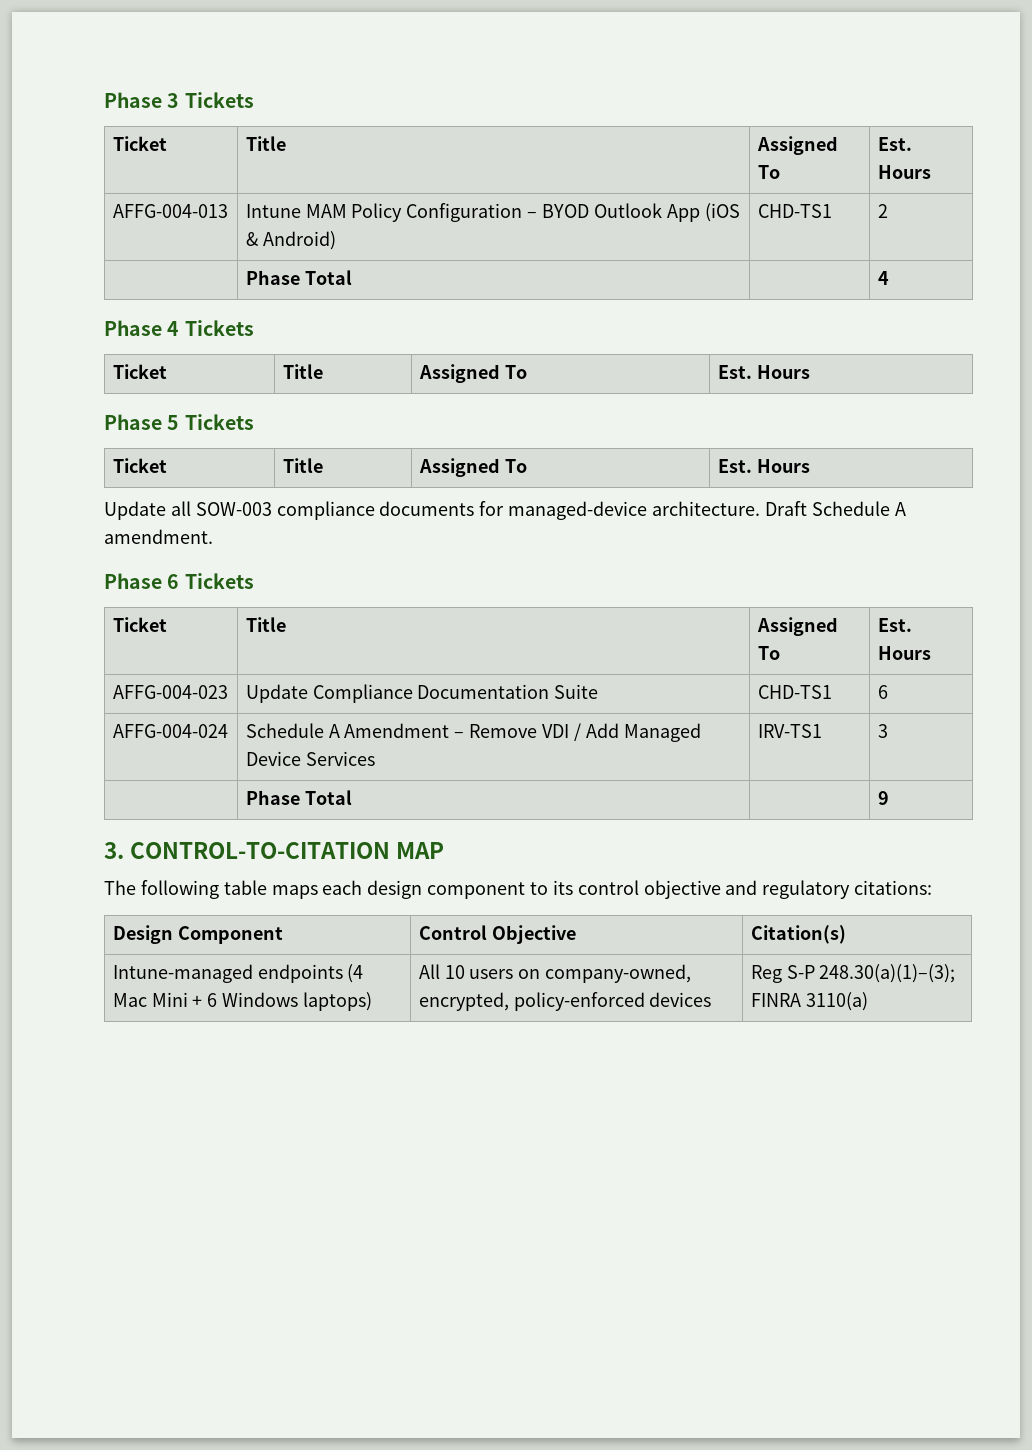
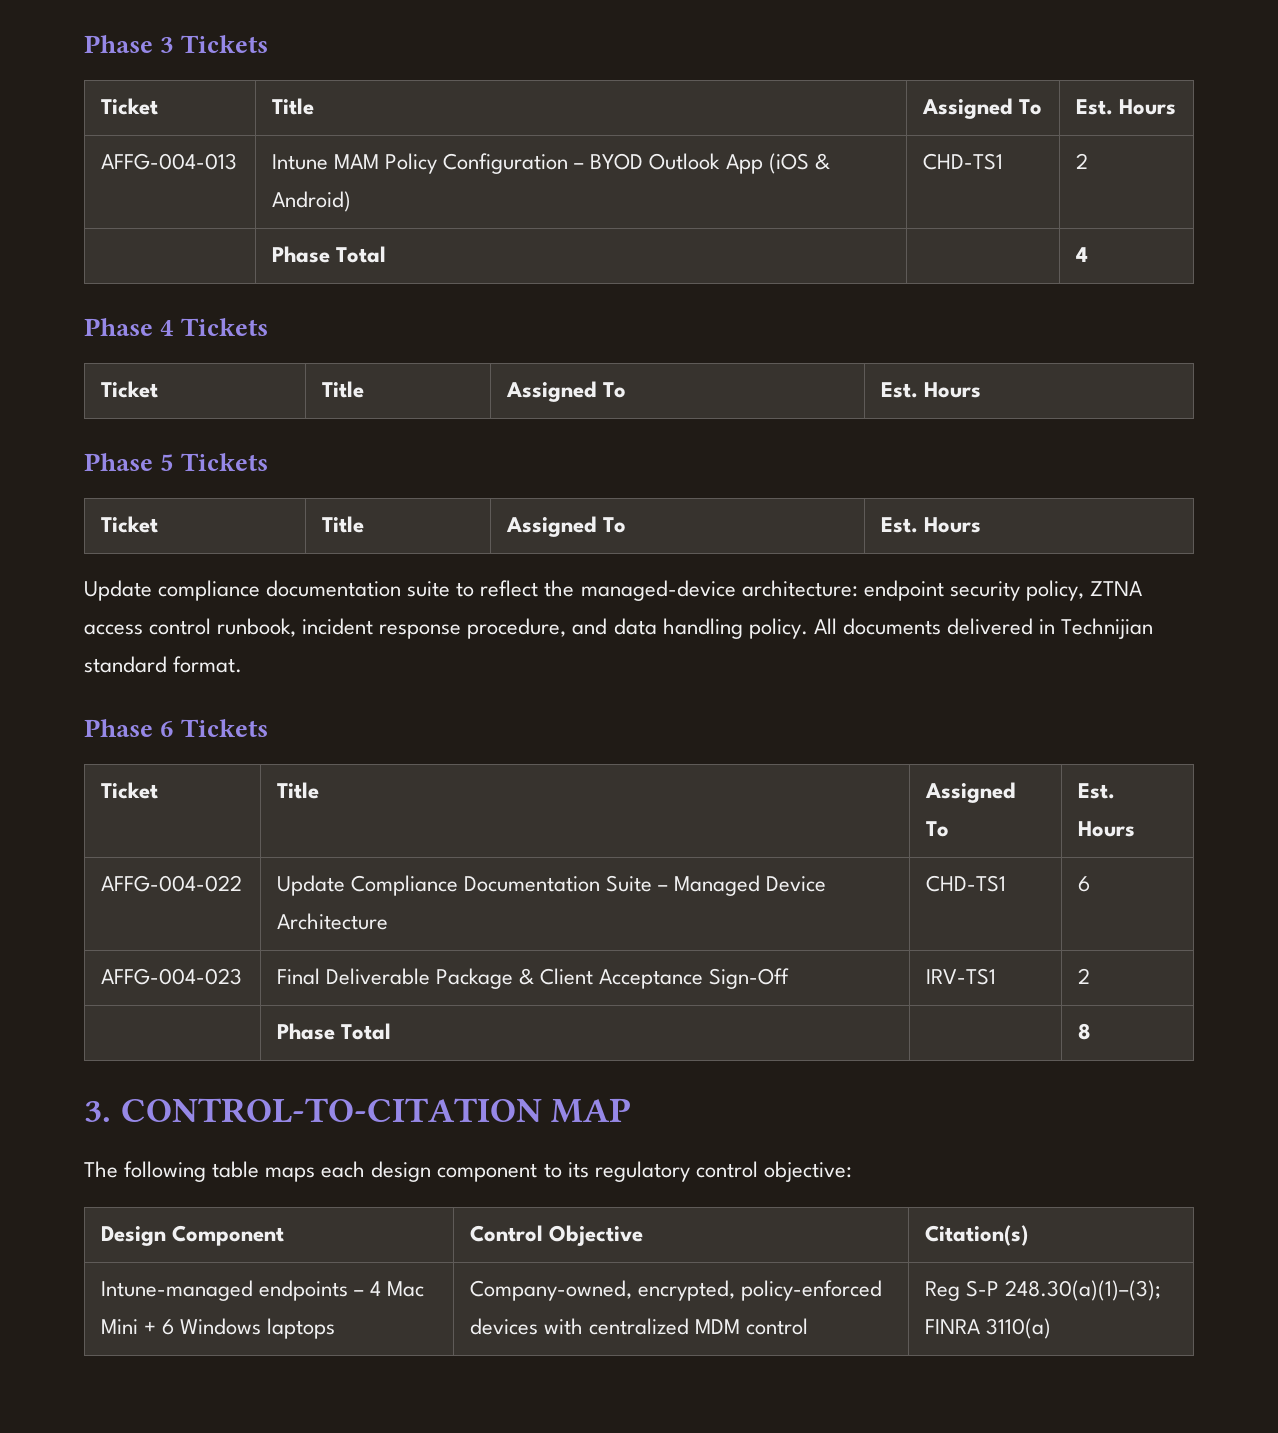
- Update all SOW-003 compliance documents for managed-device architecture. Draft Schedule A amendment.
+ Update compliance documentation suite to reflect the managed-device architecture: endpoint security policy, ZTNA access control runbook, incident response procedure, and data handling policy. All documents delivered in Technijian standard format.
- AFFG-004-023 | Update Compliance Documentation Suite | CHD-TS1 | 6
- AFFG-004-024 | Schedule A Amendment – Remove VDI / Add Managed Device Services | IRV-TS1 | 3
- | Phase Total | | 9
+ AFFG-004-022 | Update Compliance Documentation Suite – Managed Device Architecture | CHD-TS1 | 6
+ AFFG-004-023 | Final Deliverable Package & Client Acceptance Sign-Off | IRV-TS1 | 2
+ | Phase Total | | 8
- The following table maps each design component to its control objective and regulatory citations:
+ The following table maps each design component to its regulatory control objective:
- Intune-managed endpoints (4 Mac Mini + 6 Windows laptops) | All 10 users on company-owned, encrypted, policy-enforced devices | Reg S-P 248.30(a)(1)–(3); FINRA 3110(a)
+ Intune-managed endpoints – 4 Mac Mini + 6 Windows laptops | Company-owned, encrypted, policy-enforced devices with centralized MDM control | Reg S-P 248.30(a)(1)–(3); FINRA 3110(a)

